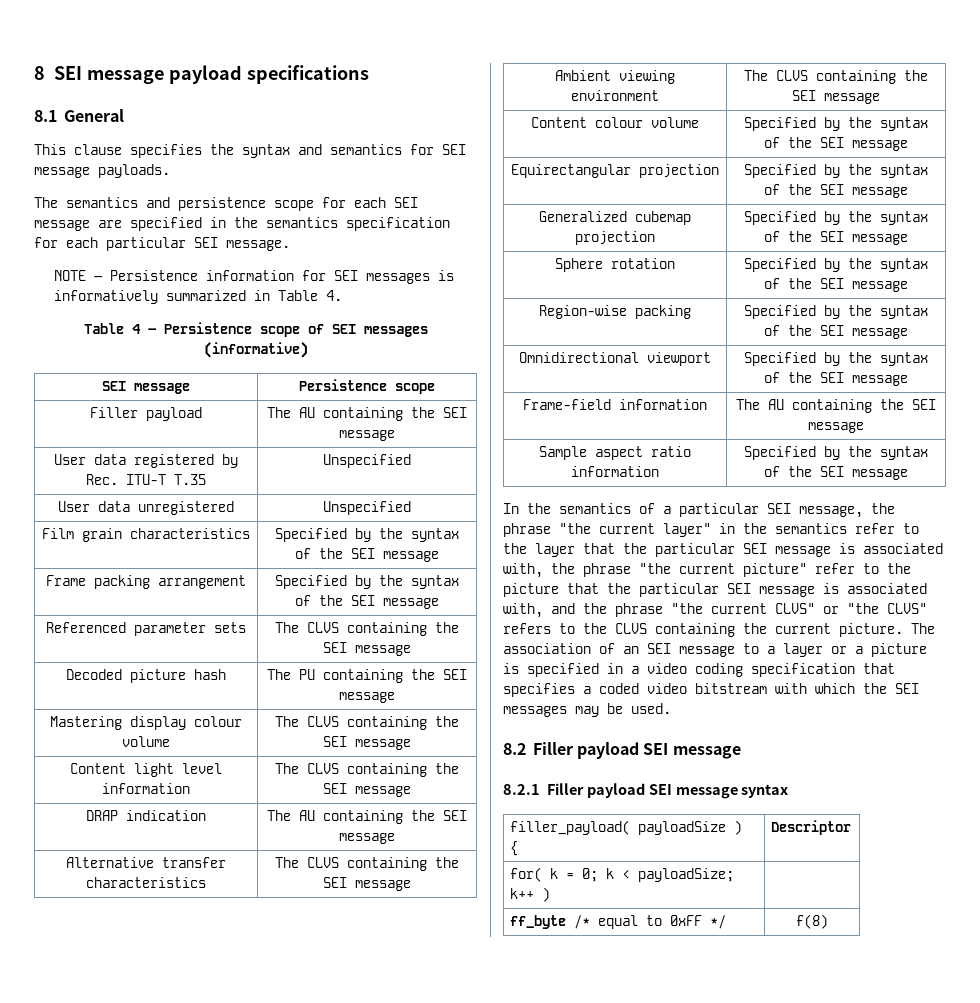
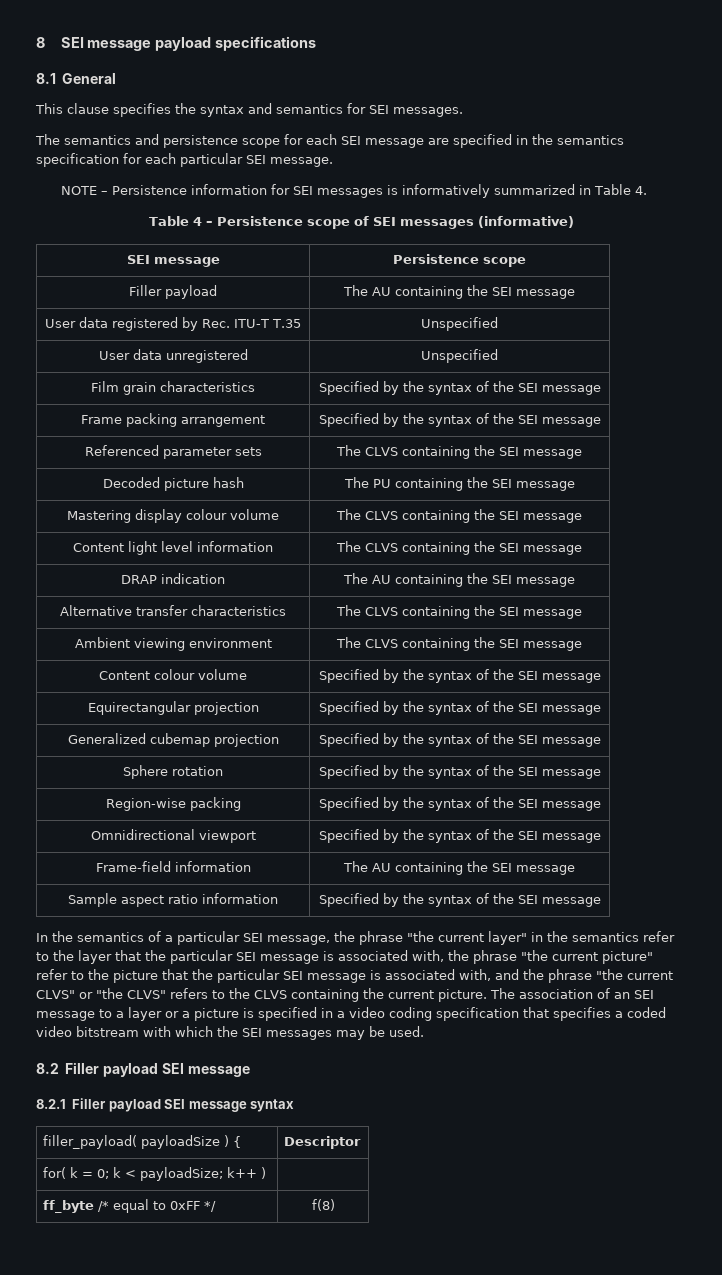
- This clause specifies the syntax and semantics for SEI message payloads.
+ This clause specifies the syntax and semantics for SEI messages.

